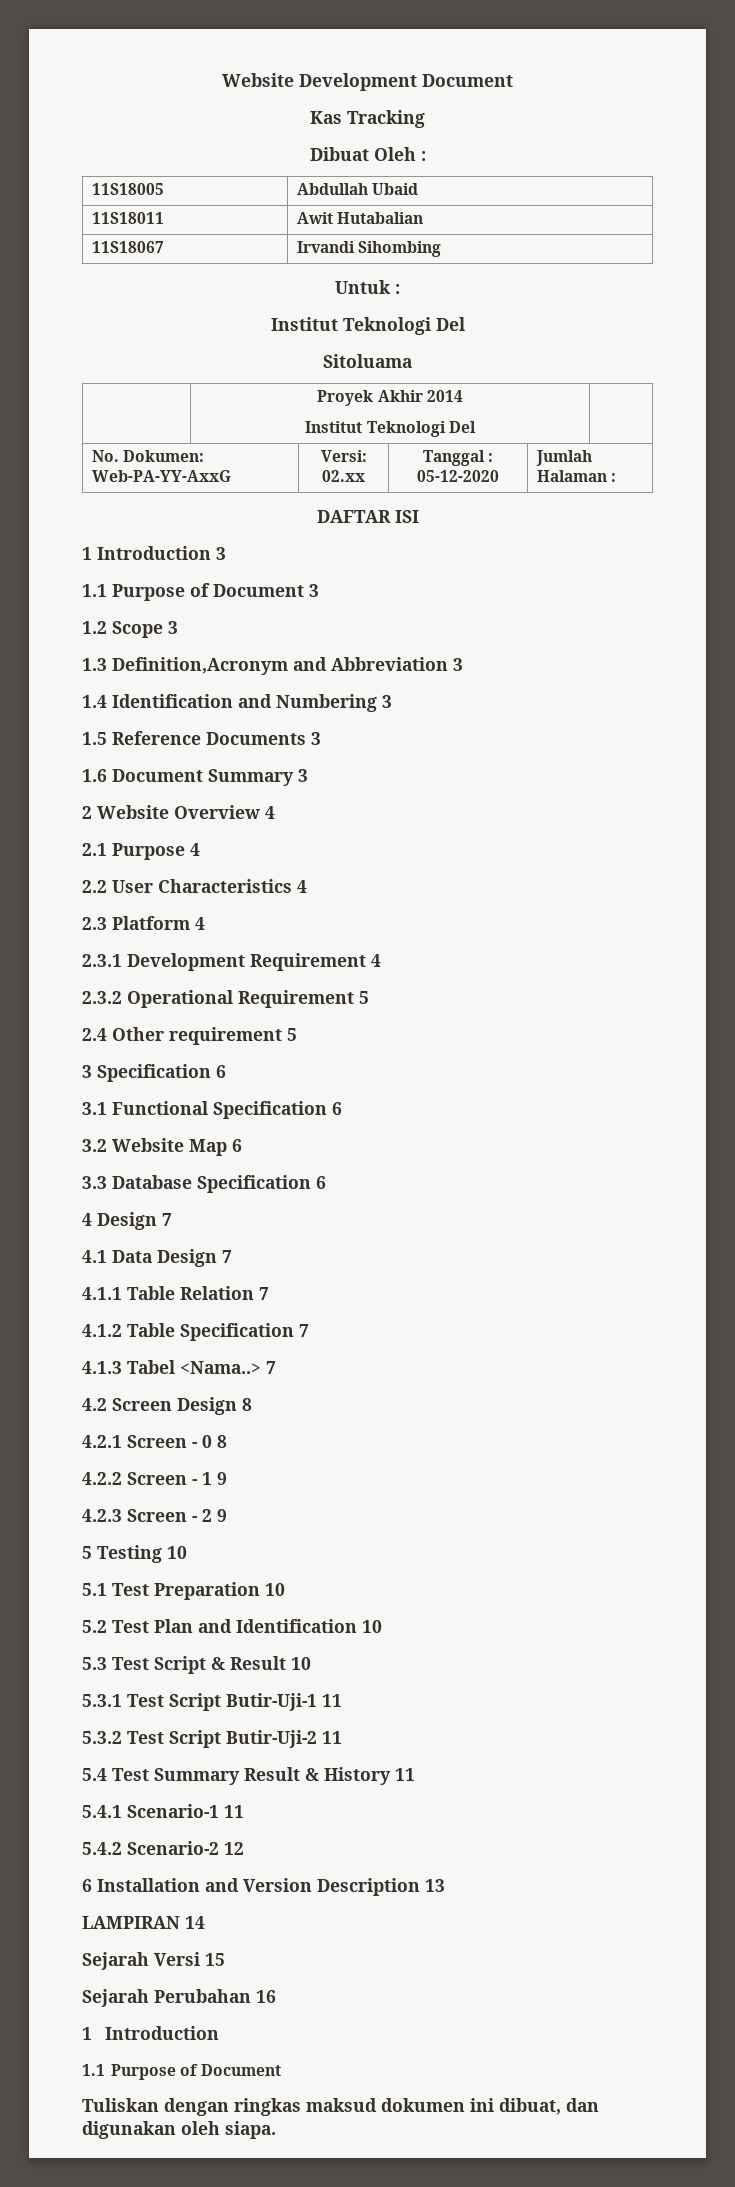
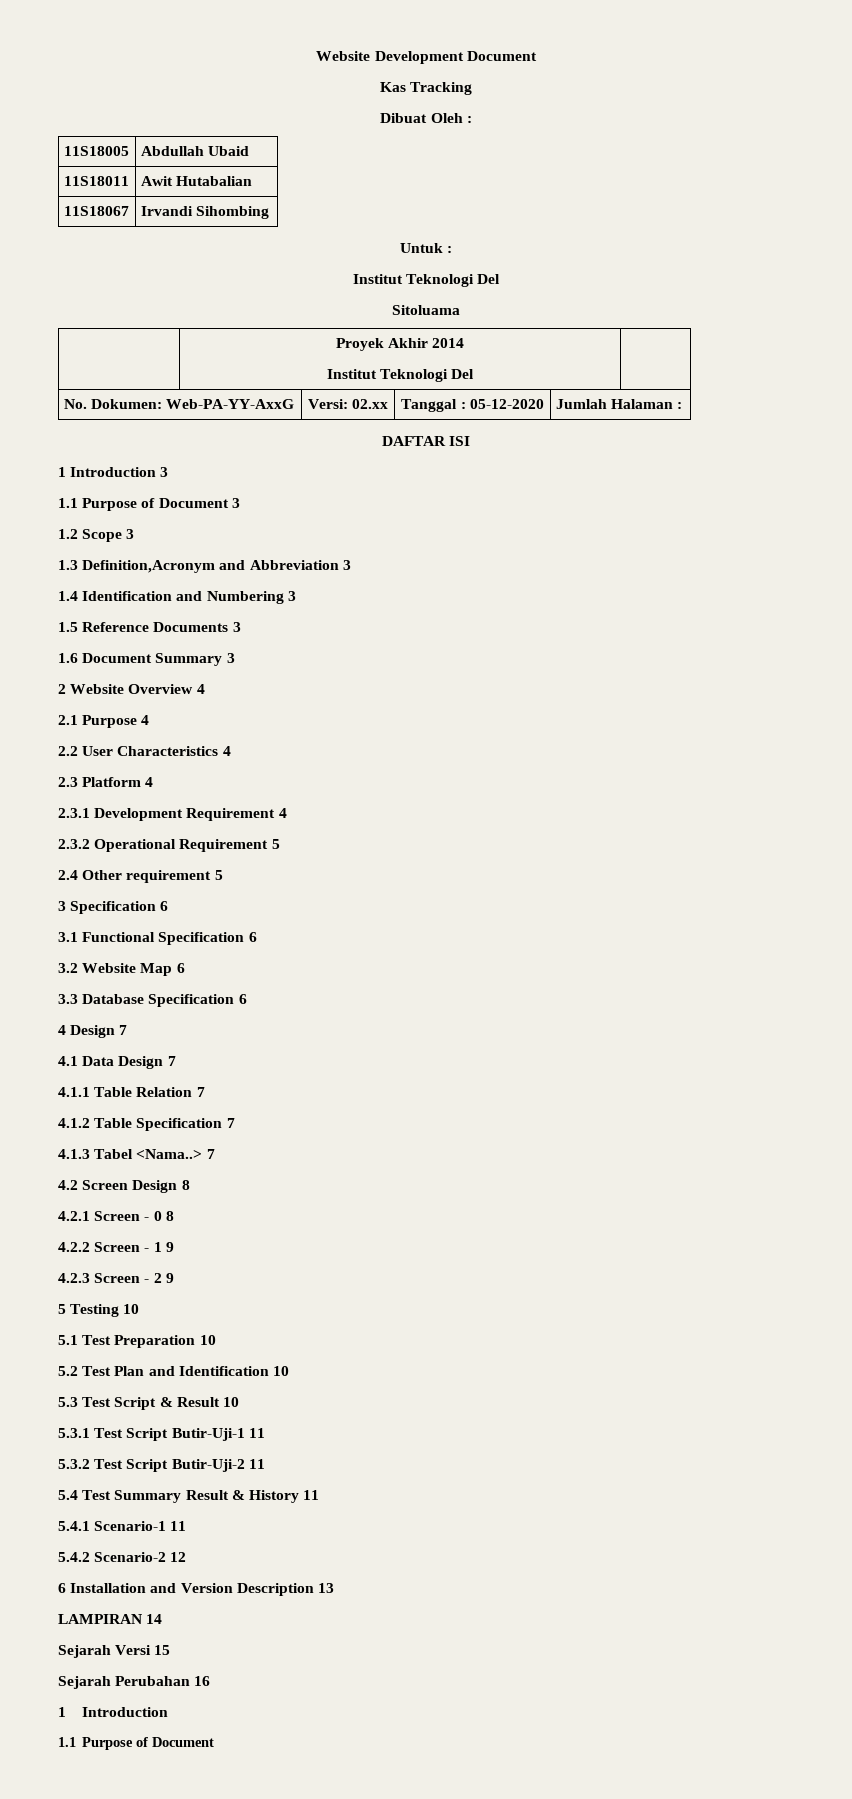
- Tuliskan dengan ringkas maksud dokumen ini dibuat, dan digunakan oleh siapa.

